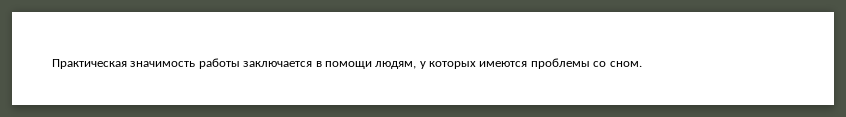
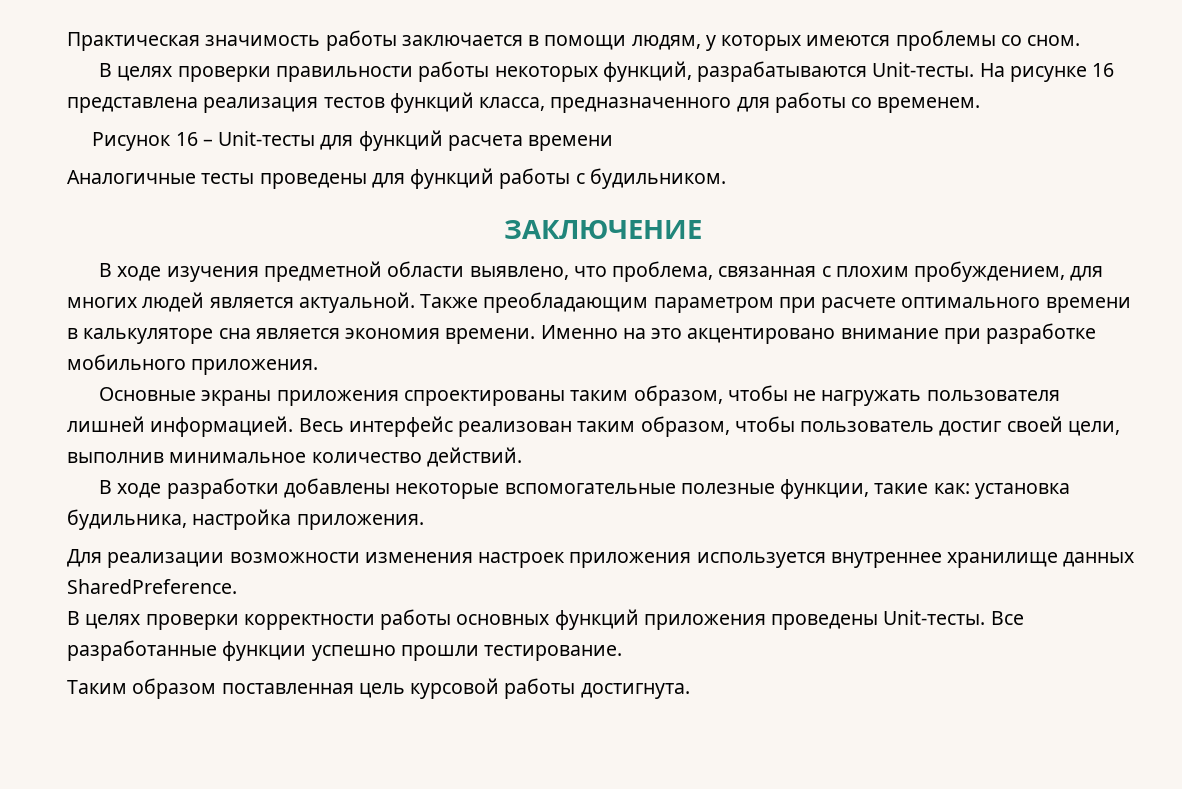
+ В целях проверки правильности работы некоторых функций, разрабатываются Unit-тесты. На рисунке 16 представлена реализация тестов функций класса, предназначенного для работы со временем.
+ Рисунок 16 – Unit-тесты для функций расчета времени
+ Аналогичные тесты проведены для функций работы с будильником.
+ ЗАКЛЮЧЕНИЕ
+ В ходе изучения предметной области выявлено, что проблема, связанная с плохим пробуждением, для многих людей является актуальной. Также преобладающим параметром при расчете оптимального времени в калькуляторе сна является экономия времени. Именно на это акцентировано внимание при разработке мобильного приложения.
+ Основные экраны приложения спроектированы таким образом, чтобы не нагружать пользователя лишней информацией. Весь интерфейс реализован таким образом, чтобы пользователь достиг своей цели, выполнив минимальное количество действий.
+ В ходе разработки добавлены некоторые вспомогательные полезные функции, такие как: установка будильника, настройка приложения.
+ Для реализации возможности изменения настроек приложения используется внутреннее хранилище данных SharedPreference.
+ В целях проверки корректности работы основных функций приложения проведены Unit-тесты. Все разработанные функции успешно прошли тестирование.
+ Таким образом поставленная цель курсовой работы достигнута.

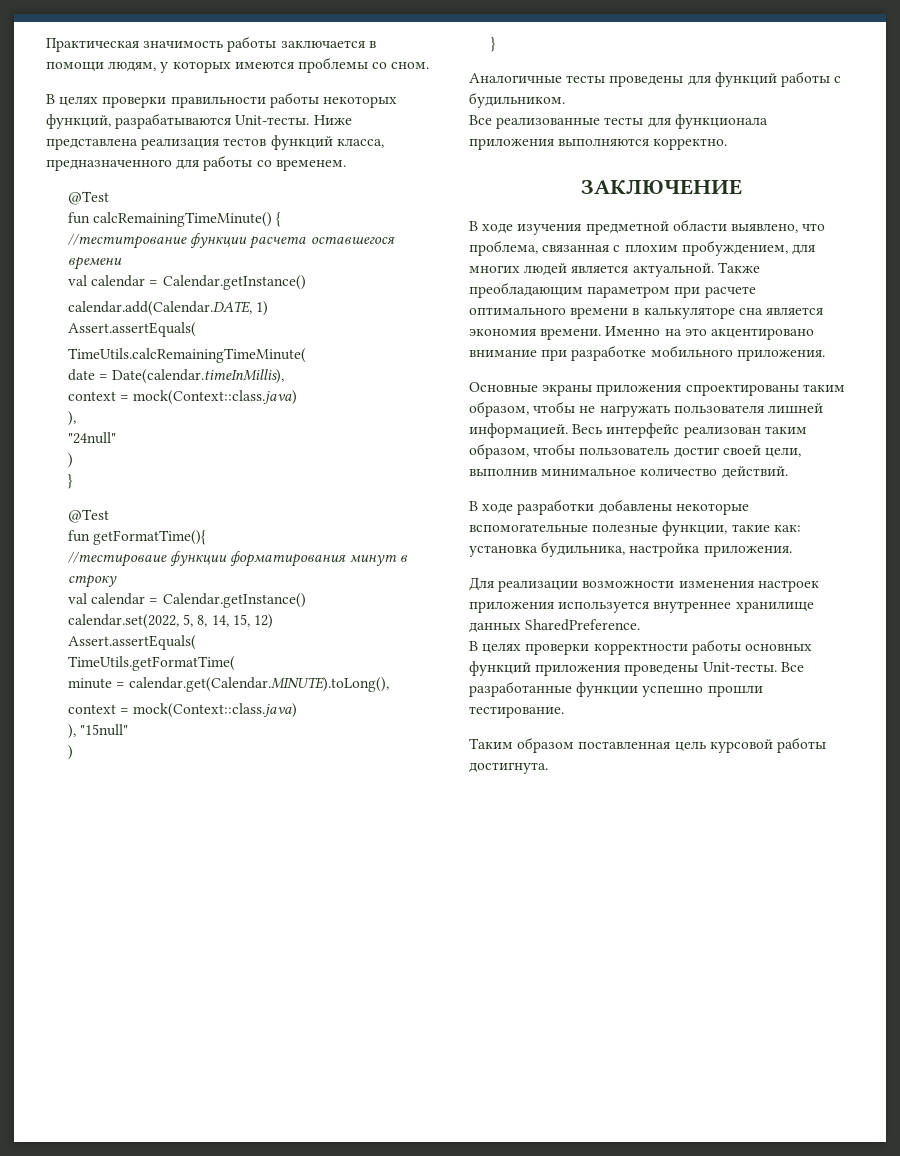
- На рисунке 16 представлена реализация тестов функций класса, предназначенного для работы со временем.
- Рисунок 16 – Unit-тесты для функций расчета времени
+ Ниже представлена реализация тестов функций класса, предназначенного для работы со временем.
+ @Test
+ fun calcRemainingTimeMinute() {
+ //теститрование функции расчета оставшегося времени
+ val calendar = Calendar.getInstance()
+ calendar.add(Calendar.DATE, 1)
+ Assert.assertEquals(
+ TimeUtils.calcRemainingTimeMinute(
+ date = Date(calendar.timeInMillis),
+ context = mock(Context::class.java)
+ ),
+ "24null"
+ )
+ }
+ @Test
+ fun getFormatTime(){
+ //тестироваие функции форматирования минут в строку
+ val calendar = Calendar.getInstance()
+ calendar.set(2022, 5, 8, 14, 15, 12)
+ Assert.assertEquals(
+ TimeUtils.getFormatTime(
+ minute = calendar.get(Calendar.MINUTE).toLong(),
+ context = mock(Context::class.java)
+ ), "15null"
+ )
+ }
+ Все реализованные тесты для функционала приложения выполняются корректно.

